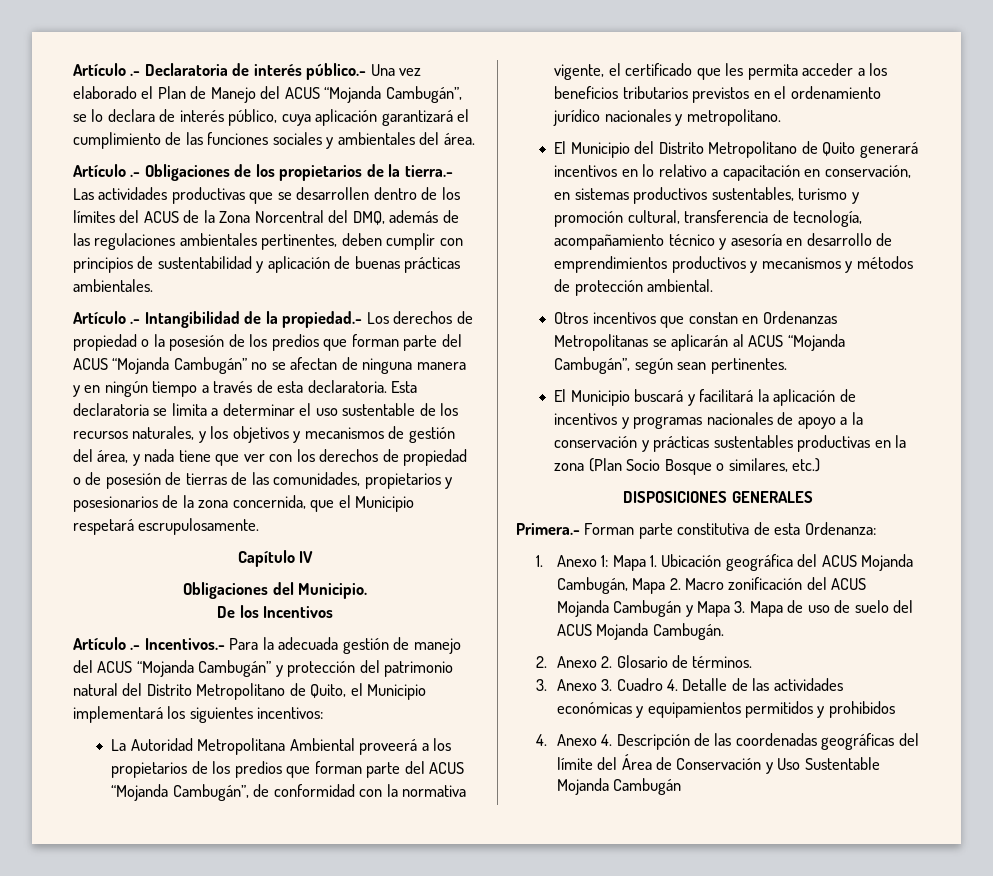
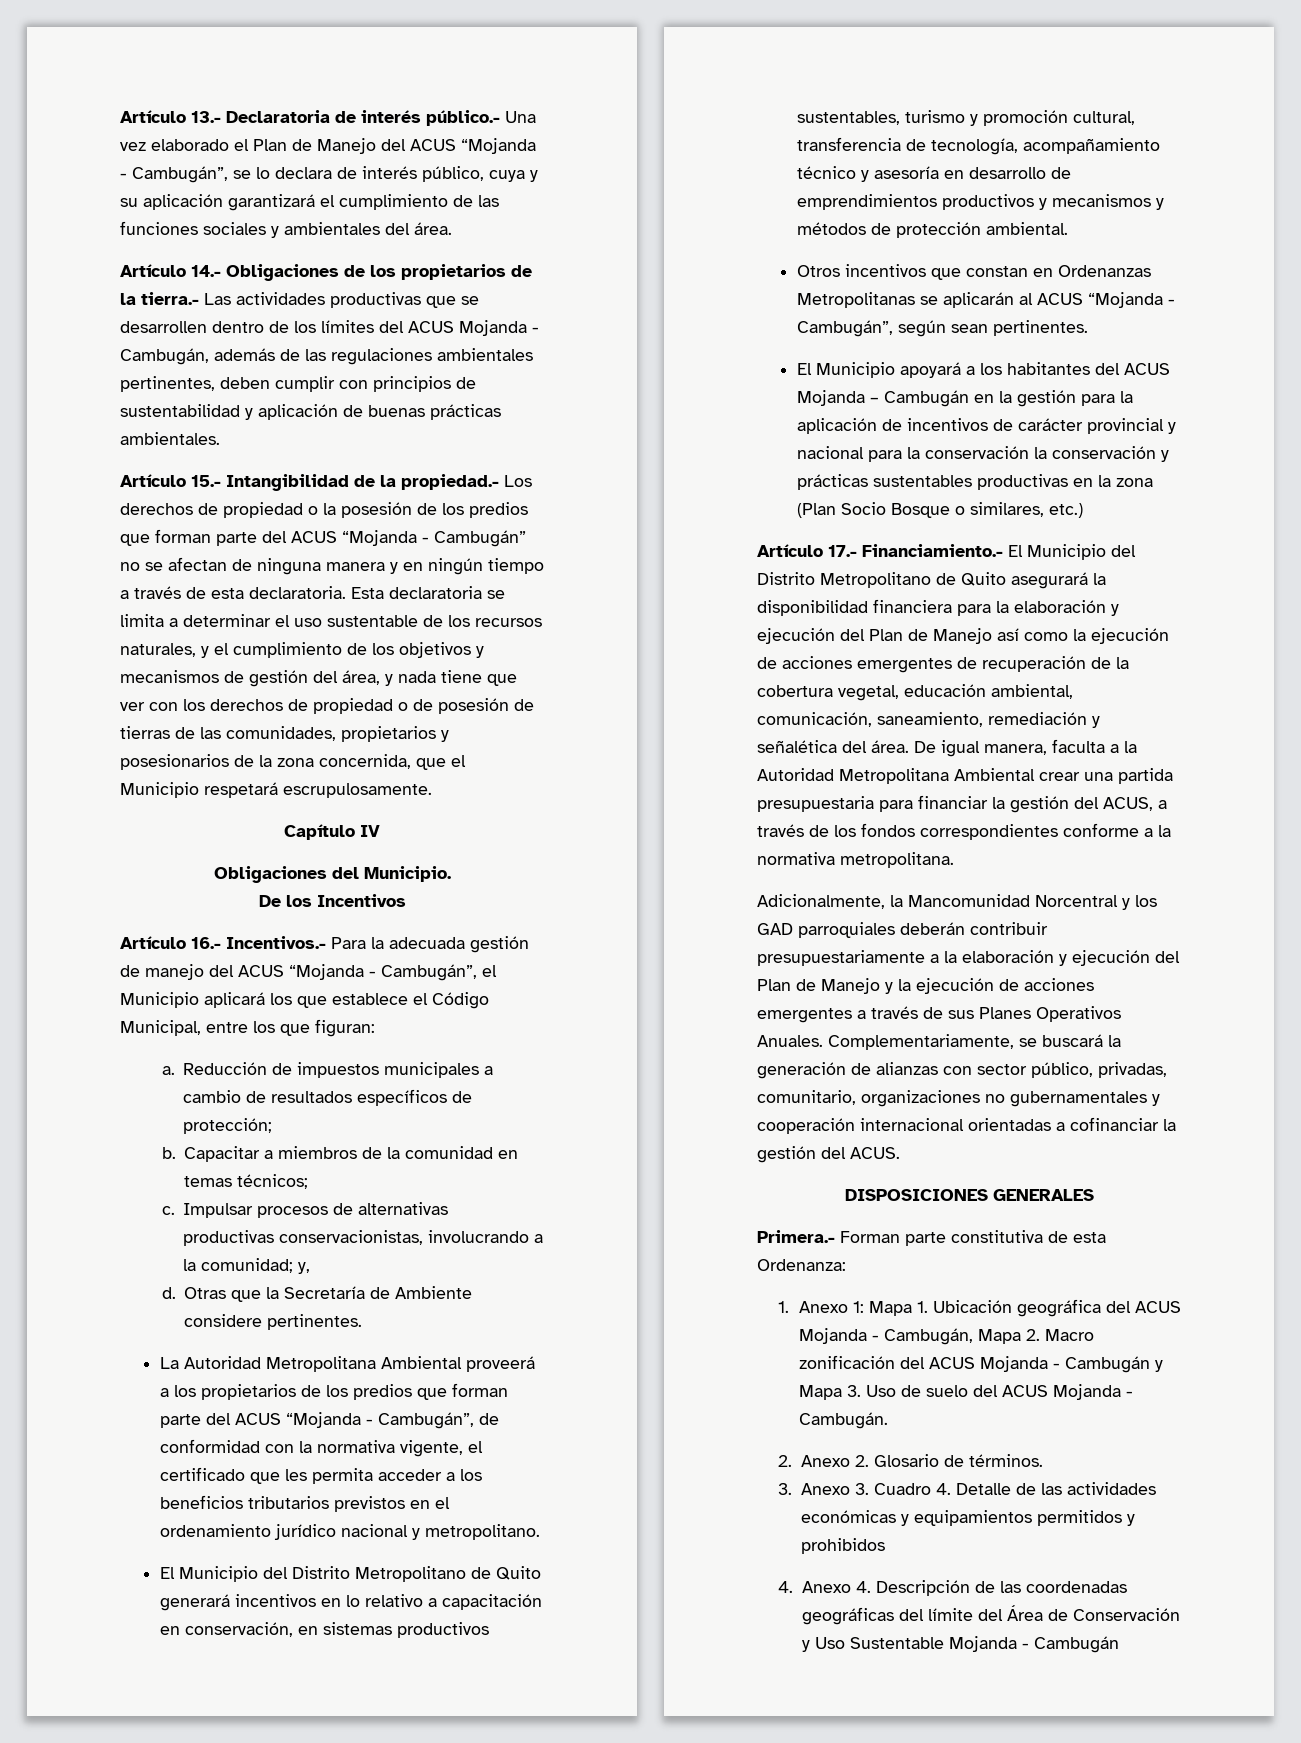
- Artículo .- Declaratoria de interés público.- Una vez elaborado el Plan de Manejo del ACUS “Mojanda Cambugán”, se lo declara de interés público, cuya aplicación garantizará el cumplimiento de las funciones sociales y ambientales del área.
+ Artículo 13.- Declaratoria de interés público.- Una vez elaborado el Plan de Manejo del ACUS “Mojanda - Cambugán”, se lo declara de interés público, cuya y su aplicación garantizará el cumplimiento de las funciones sociales y ambientales del área.
- Artículo .- Obligaciones de los propietarios de la tierra.- Las actividades productivas que se desarrollen dentro de los límites del ACUS de la Zona Norcentral del DMQ, además de las regulaciones ambientales pertinentes, deben cumplir con principios de sustentabilidad y aplicación de buenas prácticas ambientales.
+ Artículo 14.- Obligaciones de los propietarios de la tierra.- Las actividades productivas que se desarrollen dentro de los límites del ACUS Mojanda - Cambugán, además de las regulaciones ambientales pertinentes, deben cumplir con principios de sustentabilidad y aplicación de buenas prácticas ambientales.
- Artículo .- Intangibilidad de la propiedad.- Los derechos de propiedad o la posesión de los predios que forman parte del ACUS “Mojanda Cambugán” no se afectan de ninguna manera y en ningún tiempo a través de esta declaratoria.
+ Artículo 15.- Intangibilidad de la propiedad.- Los derechos de propiedad o la posesión de los predios que forman parte del ACUS “Mojanda - Cambugán” no se afectan de ninguna manera y en ningún tiempo a través de esta declaratoria.
- Esta declaratoria se limita a determinar el uso sustentable de los recursos naturales, y los objetivos y mecanismos de gestión del área, y nada tiene que ver con los derechos de propiedad o de posesión de tierras de las comunidades, propietarios y posesionarios de la zona concernida, que el Municipio respetará escrupulosamente.
+ Esta declaratoria se limita a determinar el uso sustentable de los recursos naturales, y el cumplimiento de los objetivos y mecanismos de gestión del área, y nada tiene que ver con los derechos de propiedad o de posesión de tierras de las comunidades, propietarios y posesionarios de la zona concernida, que el Municipio respetará escrupulosamente.
- Artículo .- Incentivos.- Para la adecuada gestión de manejo del ACUS “Mojanda Cambugán” y protección del patrimonio natural del Distrito Metropolitano de Quito, el Municipio implementará los siguientes incentivos:
+ Artículo 16.- Incentivos.- Para la adecuada gestión de manejo del ACUS “Mojanda - Cambugán”, el Municipio aplicará los que establece el Código Municipal, entre los que figuran:
+ a. Reducción de impuestos municipales a cambio de resultados específicos de protección;
+ b. Capacitar a miembros de la comunidad en temas técnicos;
+ c. Impulsar procesos de alternativas productivas conservacionistas, involucrando a la comunidad; y,
+ d. Otras que la Secretaría de Ambiente considere pertinentes.
- La Autoridad Metropolitana Ambiental proveerá a los propietarios de los predios que forman parte del ACUS “Mojanda Cambugán”, de conformidad con la normativa vigente, el certificado que les permita acceder a los beneficios tributarios previstos en el ordenamiento jurídico nacionales y metropolitano.
+ La Autoridad Metropolitana Ambiental proveerá a los propietarios de los predios que forman parte del ACUS “Mojanda - Cambugán”, de conformidad con la normativa vigente, el certificado que les permita acceder a los beneficios tributarios previstos en el ordenamiento jurídico nacional y metropolitano.
- Otros incentivos que constan en Ordenanzas Metropolitanas se aplicarán al ACUS “Mojanda Cambugán”, según sean pertinentes.
+ Otros incentivos que constan en Ordenanzas Metropolitanas se aplicarán al ACUS “Mojanda - Cambugán”, según sean pertinentes.
- El Municipio buscará y facilitará la aplicación de incentivos y programas nacionales de apoyo a la conservación y prácticas sustentables productivas en la zona (Plan Socio Bosque o similares, etc.)
+ El Municipio apoyará a los habitantes del ACUS Mojanda – Cambugán en la gestión para la aplicación de incentivos de carácter provincial y nacional para la conservación la conservación y prácticas sustentables productivas en la zona (Plan Socio Bosque o similares, etc.)
+ Artículo 17.- Financiamiento.- El Municipio del Distrito Metropolitano de Quito asegurará la disponibilidad financiera para la elaboración y ejecución del Plan de Manejo así como la ejecución de acciones emergentes de recuperación de la cobertura vegetal, educación ambiental, comunicación, saneamiento, remediación y señalética del área. De igual manera, faculta a la Autoridad Metropolitana Ambiental crear una partida presupuestaria para financiar la gestión del ACUS, a través de los fondos correspondientes conforme a la normativa metropolitana.
+ Adicionalmente, la Mancomunidad Norcentral y los GAD parroquiales deberán contribuir presupuestariamente a la elaboración y ejecución del Plan de Manejo y la ejecución de acciones emergentes a través de sus Planes Operativos Anuales. Complementariamente, se buscará la generación de alianzas con sector público, privadas, comunitario, organizaciones no gubernamentales y cooperación internacional orientadas a cofinanciar la gestión del ACUS.
- 1. Anexo 1: Mapa 1. Ubicación geográfica del ACUS Mojanda Cambugán, Mapa 2. Macro zonificación del ACUS Mojanda Cambugán y Mapa 3. Mapa de uso de suelo del ACUS Mojanda Cambugán.
+ 1. Anexo 1: Mapa 1. Ubicación geográfica del ACUS Mojanda - Cambugán, Mapa 2. Macro zonificación del ACUS Mojanda - Cambugán y Mapa 3. Uso de suelo del ACUS Mojanda - Cambugán.
- 4. Anexo 4. Descripción de las coordenadas geográficas del límite del Área de Conservación y Uso Sustentable Mojanda Cambugán
+ 4. Anexo 4. Descripción de las coordenadas geográficas del límite del Área de Conservación y Uso Sustentable Mojanda - Cambugán

